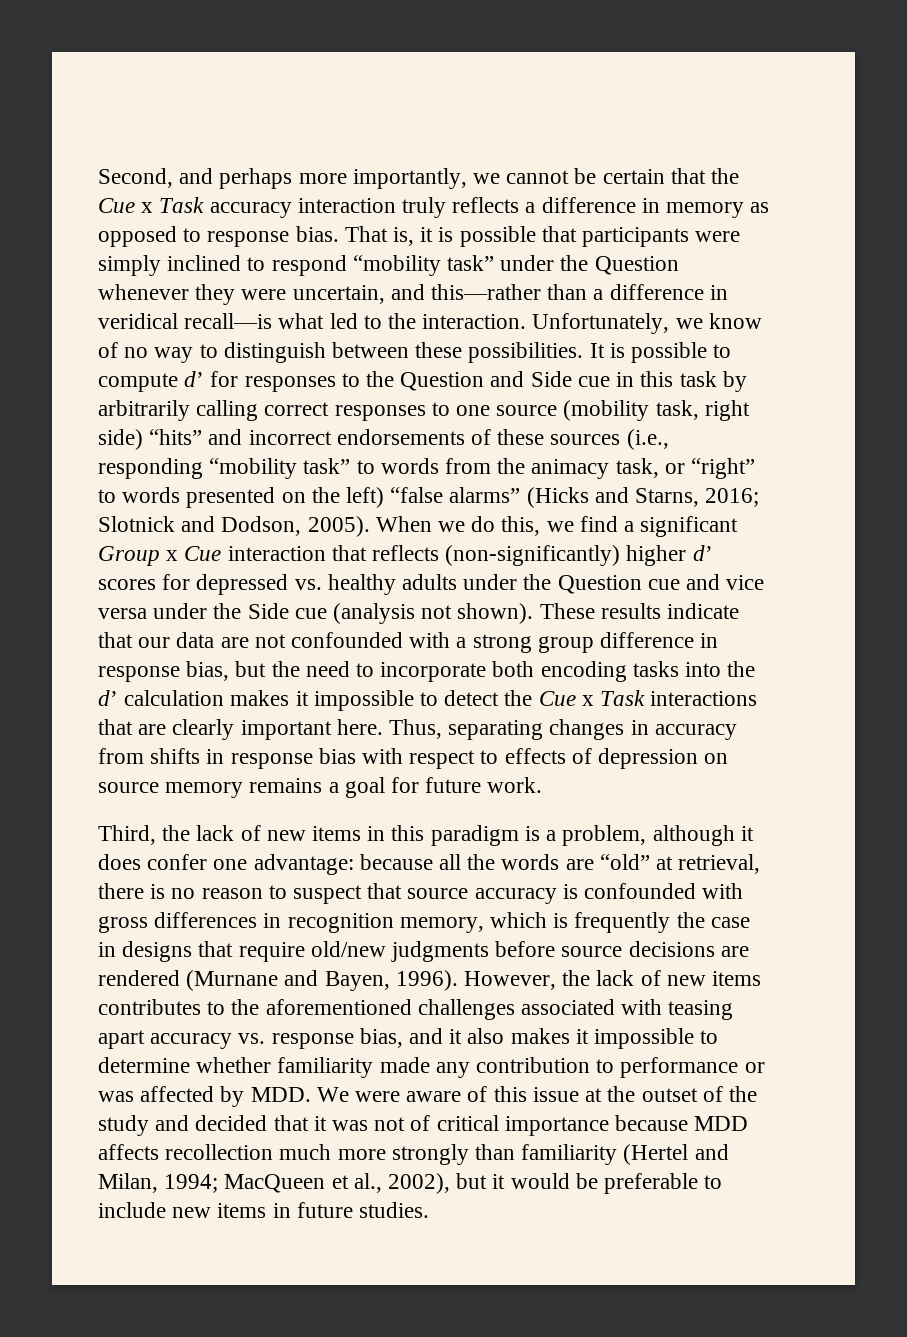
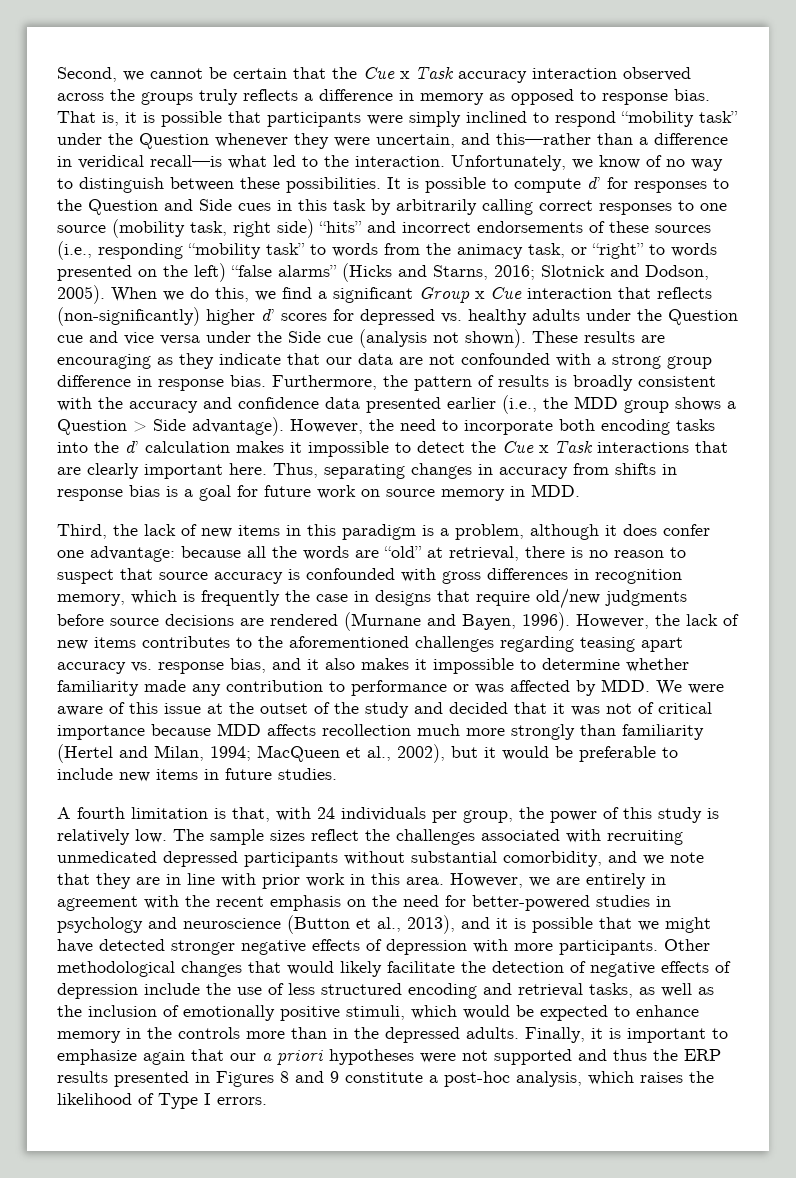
- Second, and perhaps more importantly, we cannot be certain that the Cue x Task accuracy interaction truly reflects a difference in memory as opposed to response bias.
+ Second, we cannot be certain that the Cue x Task accuracy interaction observed across the groups truly reflects a difference in memory as opposed to response bias.
- It is possible to compute d’ for responses to the Question and Side cue in this task by arbitrarily calling correct responses to one source (mobility task, right side) “hits” and incorrect endorsements of these sources (i.e., responding “mobility task” to words from the animacy task, or “right” to words presented on the left) “false alarms” (Hicks and Starns, 2016;
+ It is possible to compute d’ for responses to the Question and Side cues in this task by arbitrarily calling correct responses to one source (mobility task, right side) “hits” and incorrect endorsements of these sources (i.e., responding “mobility task” to words from the animacy task, or “right” to words presented on the left) “false alarms” (Hicks and Starns, 2016;
- These results indicate that our data are not confounded with a strong group difference in response bias, but the need to incorporate both encoding tasks into the d’ calculation makes it impossible to detect the Cue x Task interactions that are clearly important here.
+ These results are encouraging as they indicate that our data are not confounded with a strong group difference in response bias. Furthermore, the pattern of results is broadly consistent with the accuracy and confidence data presented earlier (i.e., the MDD group shows a Question > Side advantage). However, the need to incorporate both encoding tasks into the d’ calculation makes it impossible to detect the Cue x Task interactions that are clearly important here.
- Thus, separating changes in accuracy from shifts in response bias with respect to effects of depression on source memory remains a goal for future work.
+ Thus, separating changes in accuracy from shifts in response bias is a goal for future work on source memory in MDD.
- However, the lack of new items contributes to the aforementioned challenges associated with teasing apart accuracy vs. response bias, and it also makes it impossible to determine whether familiarity made any contribution to performance or was affected by MDD. We were aware of this issue at the outset of the study and decided that it was not of critical importance because MDD affects recollection much more strongly than familiarity (Hertel and Milan, 1994;
+ However, the lack of new items contributes to the aforementioned challenges regarding teasing apart accuracy vs. response bias, and it also makes it impossible to determine whether familiarity made any contribution to performance or was affected by MDD. We were aware of this issue at the outset of the study and decided that it was not of critical importance because MDD affects recollection much more strongly than familiarity (Hertel and Milan, 1994;
+ A fourth limitation is that, with 24 individuals per group, the power of this study is relatively low. The sample sizes reflect the challenges associated with recruiting unmedicated depressed participants without substantial comorbidity, and we note that they are in line with prior work in this area. However, we are entirely in agreement with the recent emphasis on the need for better-powered studies in psychology and neuroscience (Button et al., 2013), and it is possible that we might have detected stronger negative effects of depression with more participants. Other methodological changes that would likely facilitate the detection of negative effects of depression include the use of less structured encoding and retrieval tasks, as well as the inclusion of emotionally positive stimuli, which would be expected to enhance memory in the controls more than in the depressed adults. Finally, it is important to emphasize again that our a priori hypotheses were not supported and thus the ERP results presented in Figures 8 and 9 constitute a post-hoc analysis, which raises the likelihood of Type I errors.

